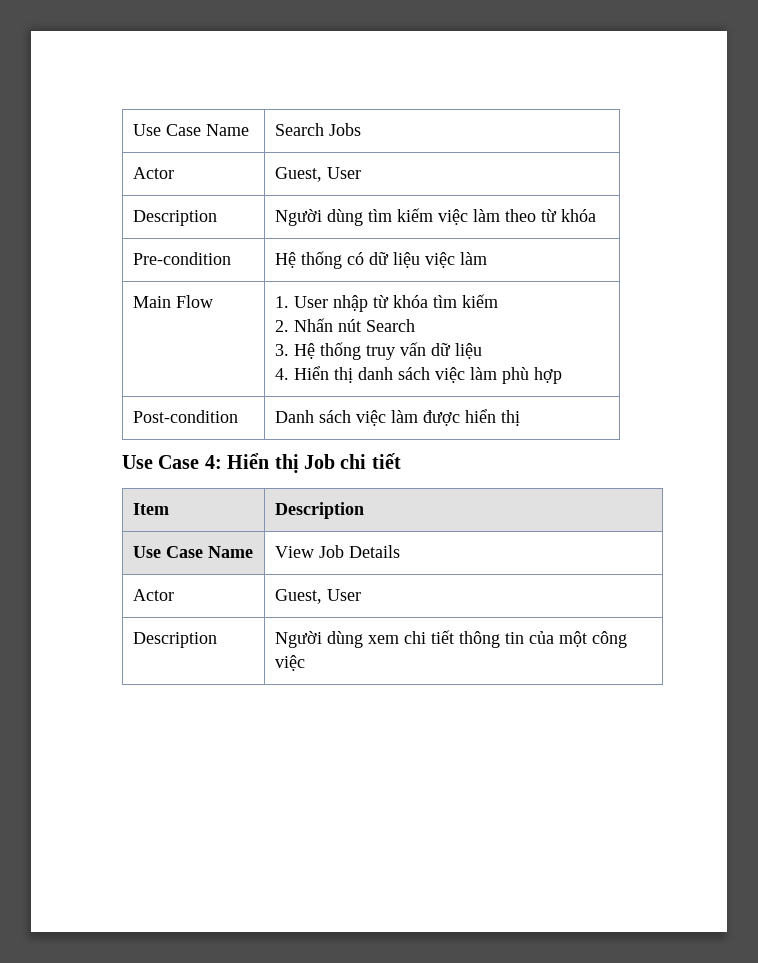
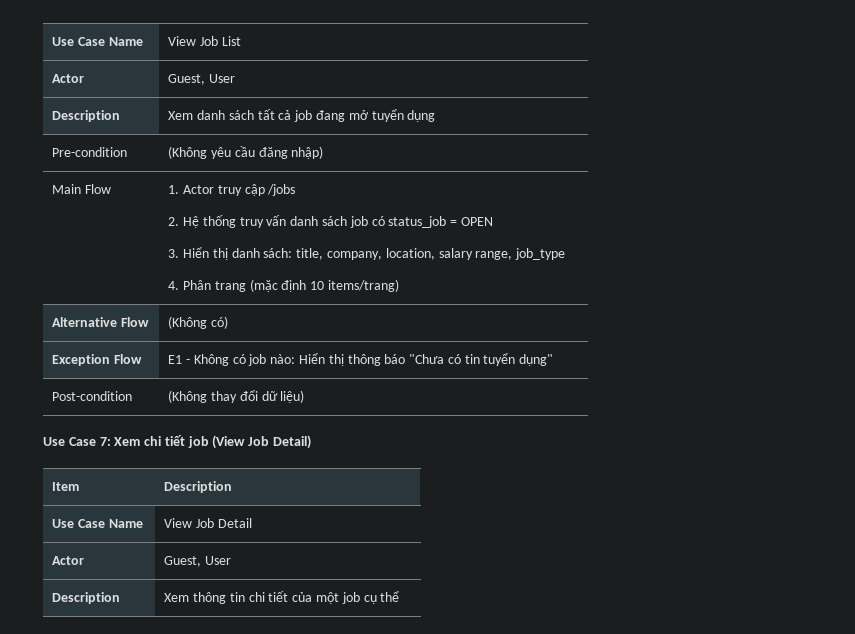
- Use Case Name | Search Jobs
+ Use Case Name | View Job List
  Actor | Guest, User
- Description | Người dùng tìm kiếm việc làm theo từ khóa
- Pre-condition | Hệ thống có dữ liệu việc làm
- Main Flow | 1. User nhập từ khóa tìm kiếm
- 2. Nhấn nút Search
- 3. Hệ thống truy vấn dữ liệu
- 4. Hiển thị danh sách việc làm phù hợp
- Post-condition | Danh sách việc làm được hiển thị
- Use Case 4: Hiển thị Job chi tiết
+ Description | Xem danh sách tất cả job đang mở tuyển dụng
+ Pre-condition | (Không yêu cầu đăng nhập)
+ Main Flow | 1. Actor truy cập /jobs
+ 2. Hệ thống truy vấn danh sách job có status_job = OPEN
+ 3. Hiển thị danh sách: title, company, location, salary range, job_type
+ 4. Phân trang (mặc định 10 items/trang)
+ Alternative Flow | (Không có)
+ Exception Flow | E1 - Không có job nào: Hiển thị thông báo "Chưa có tin tuyển dụng"
+ Post-condition | (Không thay đổi dữ liệu)
+ Use Case 7: Xem chi tiết job (View Job Detail)
- Use Case Name | View Job Details
+ Use Case Name | View Job Detail
  Actor | Guest, User
- Description | Người dùng xem chi tiết thông tin của một công việc
+ Description | Xem thông tin chi tiết của một job cụ thể

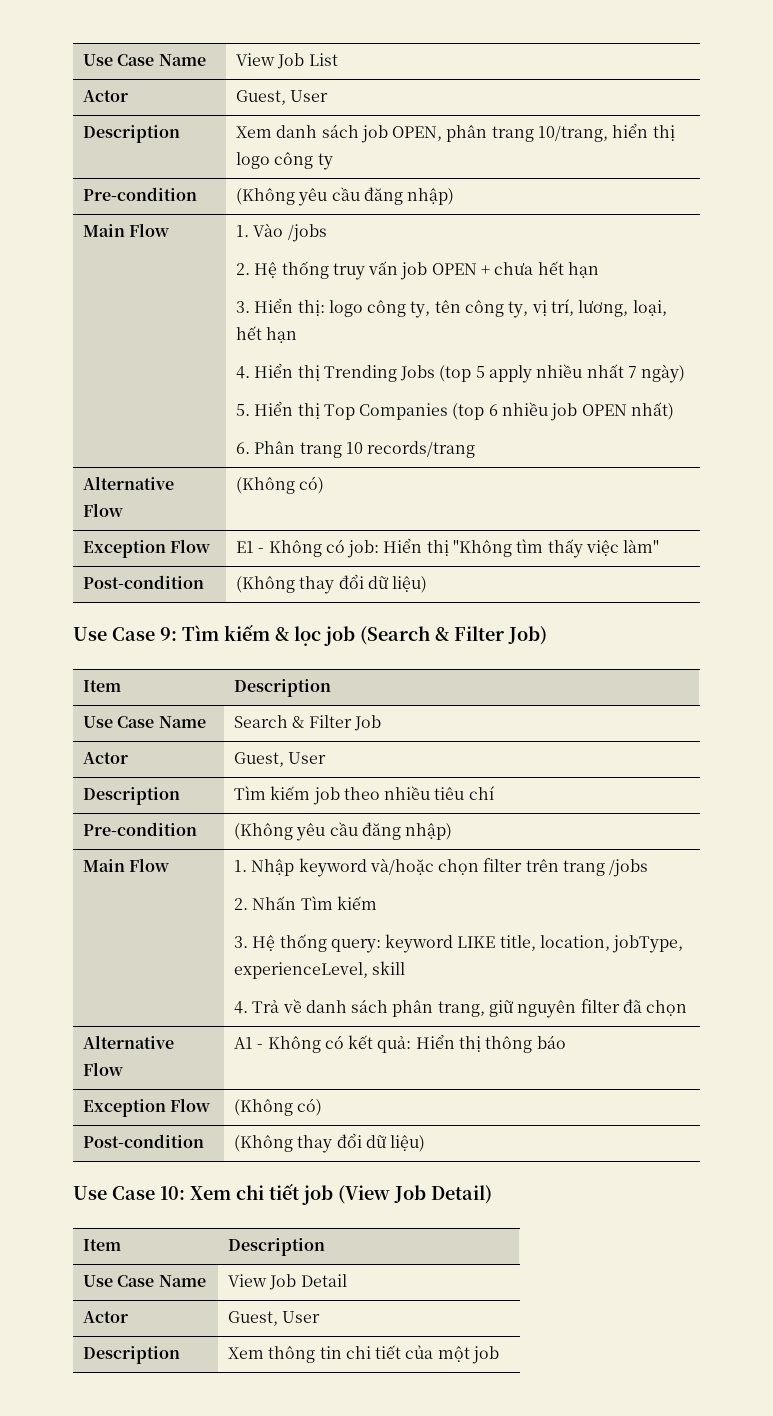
- Description | Xem danh sách tất cả job đang mở tuyển dụng
+ Description | Xem danh sách job OPEN, phân trang 10/trang, hiển thị logo công ty
  Pre-condition | (Không yêu cầu đăng nhập)
- Main Flow | 1. Actor truy cập /jobs
- 2. Hệ thống truy vấn danh sách job có status_job = OPEN
- 3. Hiển thị danh sách: title, company, location, salary range, job_type
- 4. Phân trang (mặc định 10 items/trang)
+ Main Flow | 1. Vào /jobs
+ 2. Hệ thống truy vấn job OPEN + chưa hết hạn
+ 3. Hiển thị: logo công ty, tên công ty, vị trí, lương, loại, hết hạn
+ 4. Hiển thị Trending Jobs (top 5 apply nhiều nhất 7 ngày)
+ 5. Hiển thị Top Companies (top 6 nhiều job OPEN nhất)
+ 6. Phân trang 10 records/trang
- Exception Flow | E1 - Không có job nào: Hiển thị thông báo "Chưa có tin tuyển dụng"
+ Exception Flow | E1 - Không có job: Hiển thị "Không tìm thấy việc làm"
  Post-condition | (Không thay đổi dữ liệu)
- Use Case 7: Xem chi tiết job (View Job Detail)
+ Use Case 9: Tìm kiếm & lọc job (Search & Filter Job)
+ Item | Description
+ Use Case Name | Search & Filter Job
+ Actor | Guest, User
+ Description | Tìm kiếm job theo nhiều tiêu chí
+ Pre-condition | (Không yêu cầu đăng nhập)
+ Main Flow | 1. Nhập keyword và/hoặc chọn filter trên trang /jobs
+ 2. Nhấn Tìm kiếm
+ 3. Hệ thống query: keyword LIKE title, location, jobType, experienceLevel, skill
+ 4. Trả về danh sách phân trang, giữ nguyên filter đã chọn
+ Alternative Flow | A1 - Không có kết quả: Hiển thị thông báo
+ Exception Flow | (Không có)
+ Post-condition | (Không thay đổi dữ liệu)
+ Use Case 10: Xem chi tiết job (View Job Detail)
- Description | Xem thông tin chi tiết của một job cụ thể
+ Description | Xem thông tin chi tiết của một job

